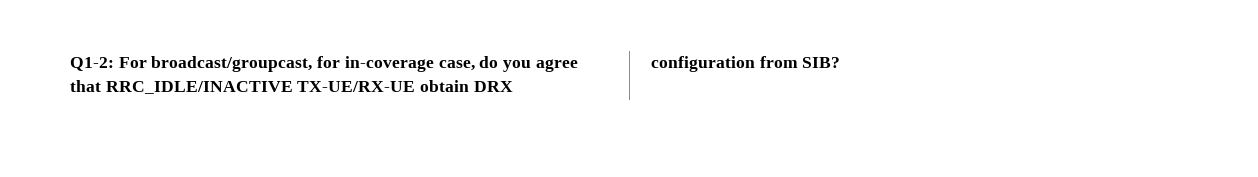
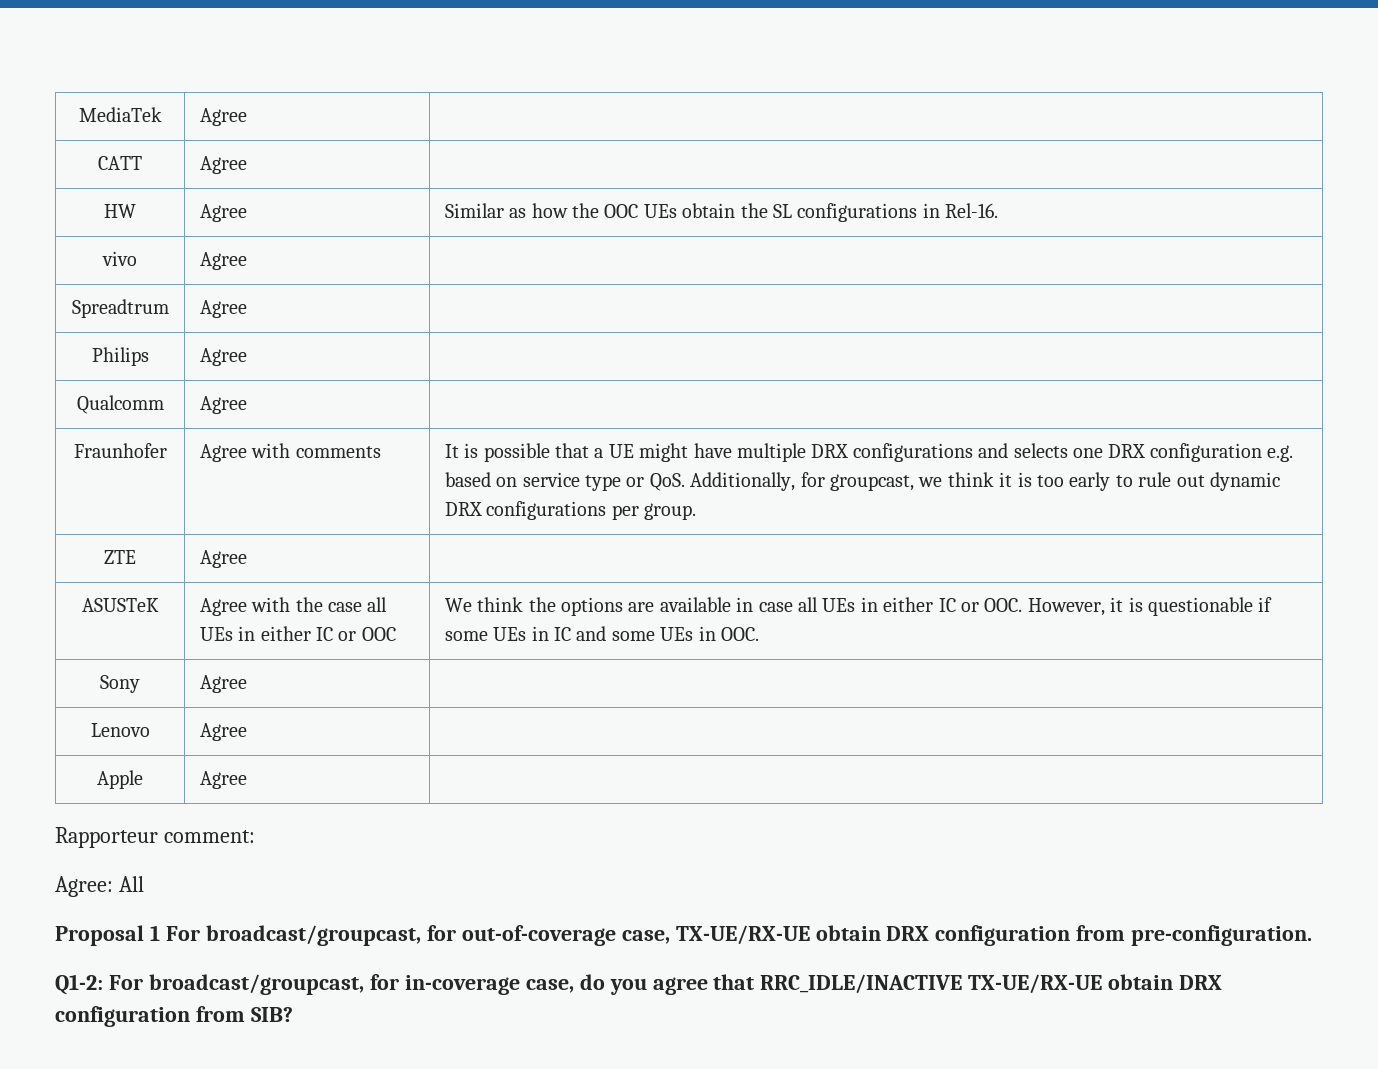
+ MediaTek | Agree |
+ CATT | Agree |
+ HW | Agree | Similar as how the OOC UEs obtain the SL configurations in Rel-16.
+ vivo | Agree |
+ Spreadtrum | Agree |
+ Philips | Agree |
+ Qualcomm | Agree |
+ Fraunhofer | Agree with comments | It is possible that a UE might have multiple DRX configurations and selects one DRX configuration e.g. based on service type or QoS. Additionally, for groupcast, we think it is too early to rule out dynamic DRX configurations per group.
+ ZTE | Agree |
+ ASUSTeK | Agree with the case all UEs in either IC or OOC | We think the options are available in case all UEs in either IC or OOC. However, it is questionable if some UEs in IC and some UEs in OOC.
+ Sony | Agree |
+ Lenovo | Agree |
+ Apple | Agree |
+ Rapporteur comment:
+ Agree: All
+ Proposal 1 For broadcast/groupcast, for out-of-coverage case, TX-UE/RX-UE obtain DRX configuration from pre-configuration.

